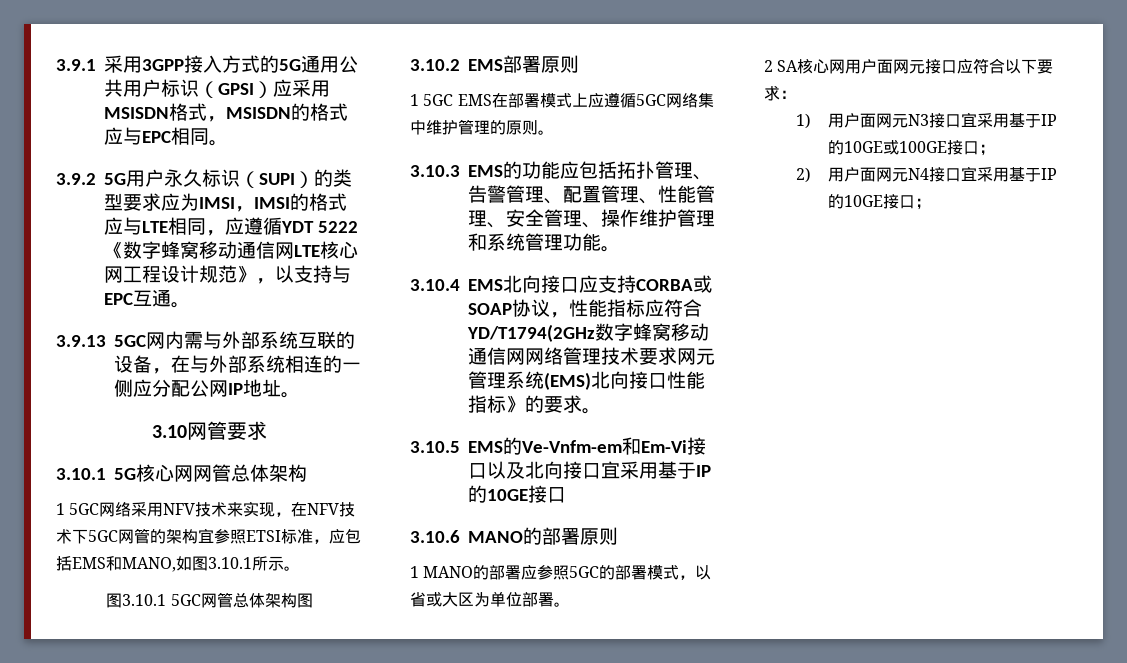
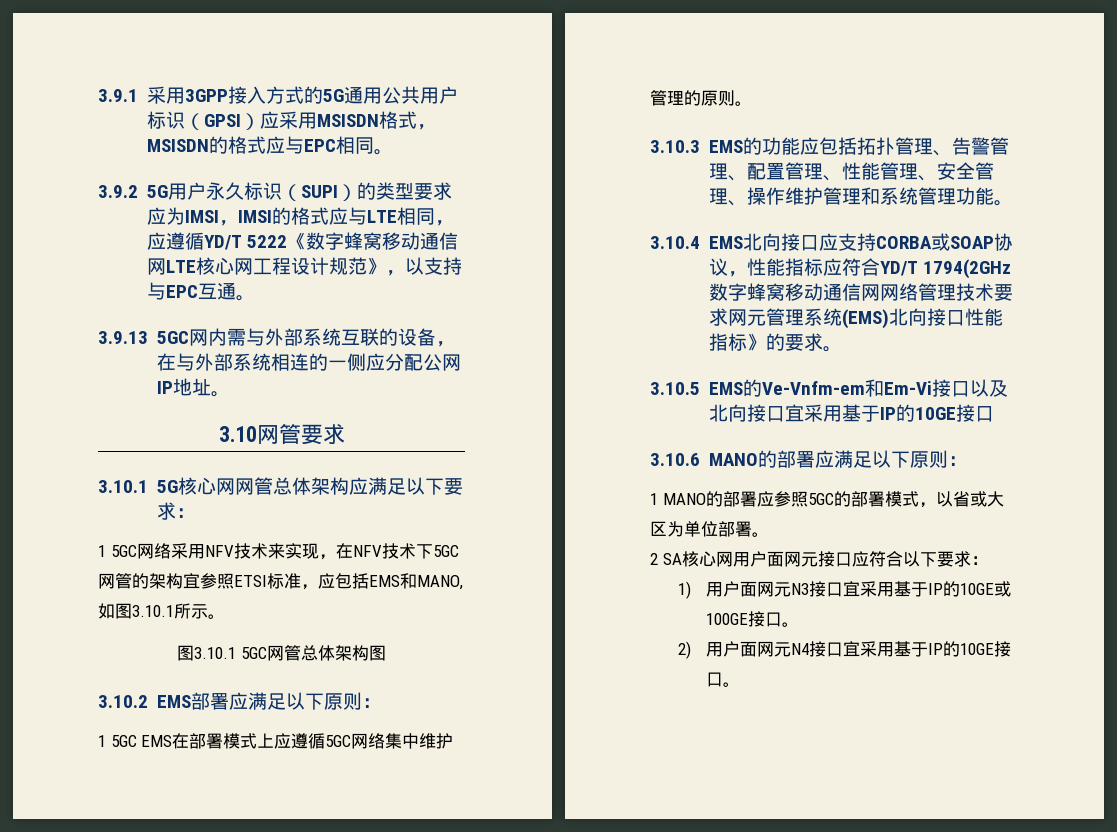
- 3.9.2 5G用户永久标识（SUPI）的类型要求应为IMSI，IMSI的格式应与LTE相同，应遵循YDT 5222《数字蜂窝移动通信网LTE核心网工程设计规范》，以支持与EPC互通。
+ 3.9.2 5G用户永久标识（SUPI）的类型要求应为IMSI，IMSI的格式应与LTE相同，应遵循YD/T 5222《数字蜂窝移动通信网LTE核心网工程设计规范》，以支持与EPC互通。
- 3.10.1 5G核心网网管总体架构
+ 3.10.1 5G核心网网管总体架构应满足以下要求：
- 3.10.2 EMS部署原则
+ 3.10.2 EMS部署应满足以下原则：
- 3.10.4 EMS北向接口应支持CORBA或SOAP协议，性能指标应符合YD/T1794(2GHz数字蜂窝移动通信网网络管理技术要求网元管理系统(EMS)北向接口性能指标》的要求。
+ 3.10.4 EMS北向接口应支持CORBA或SOAP协议，性能指标应符合YD/T 1794(2GHz数字蜂窝移动通信网网络管理技术要求网元管理系统(EMS)北向接口性能指标》的要求。
- 3.10.6 MANO的部署原则
+ 3.10.6 MANO的部署应满足以下原则：
- 1)用户面网元N3接口宜采用基于IP的10GE或100GE接口；
+ 1)用户面网元N3接口宜采用基于IP的10GE或100GE接口。
- 2)用户面网元N4接口宜采用基于IP的10GE接口；
+ 2)用户面网元N4接口宜采用基于IP的10GE接口。

